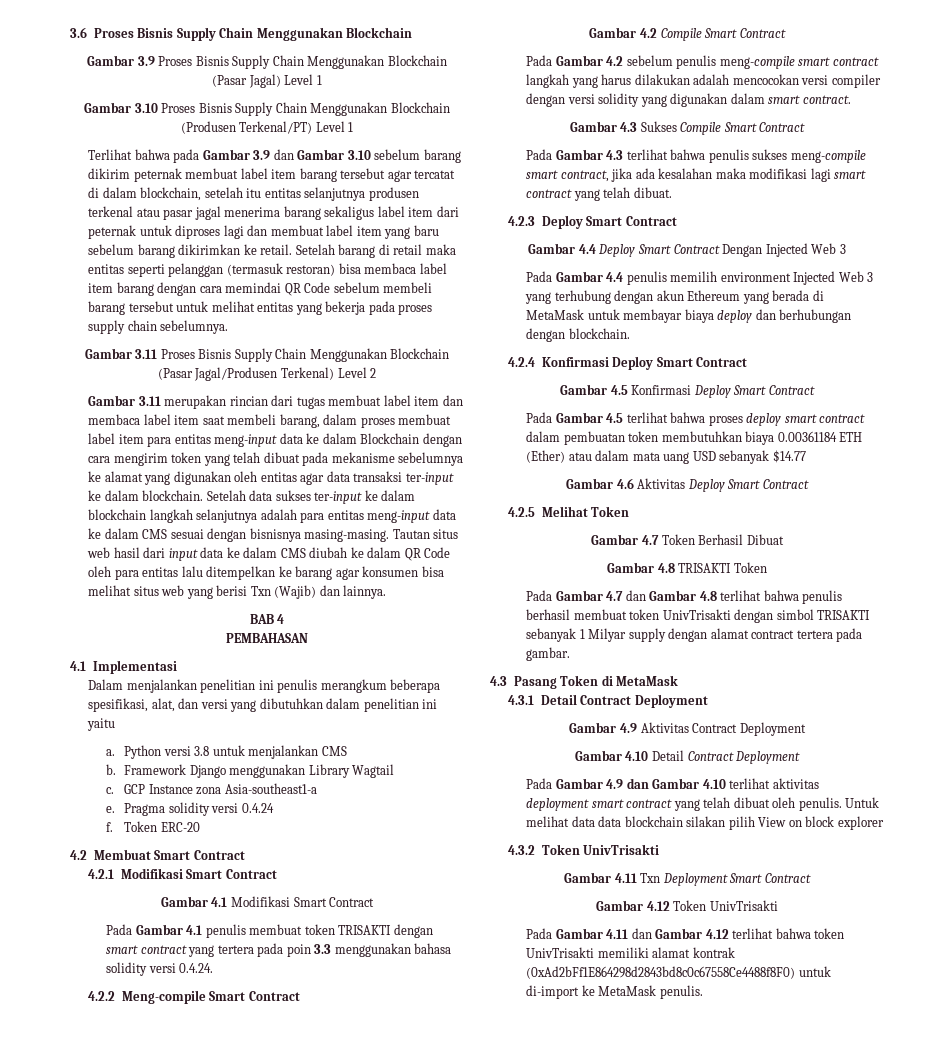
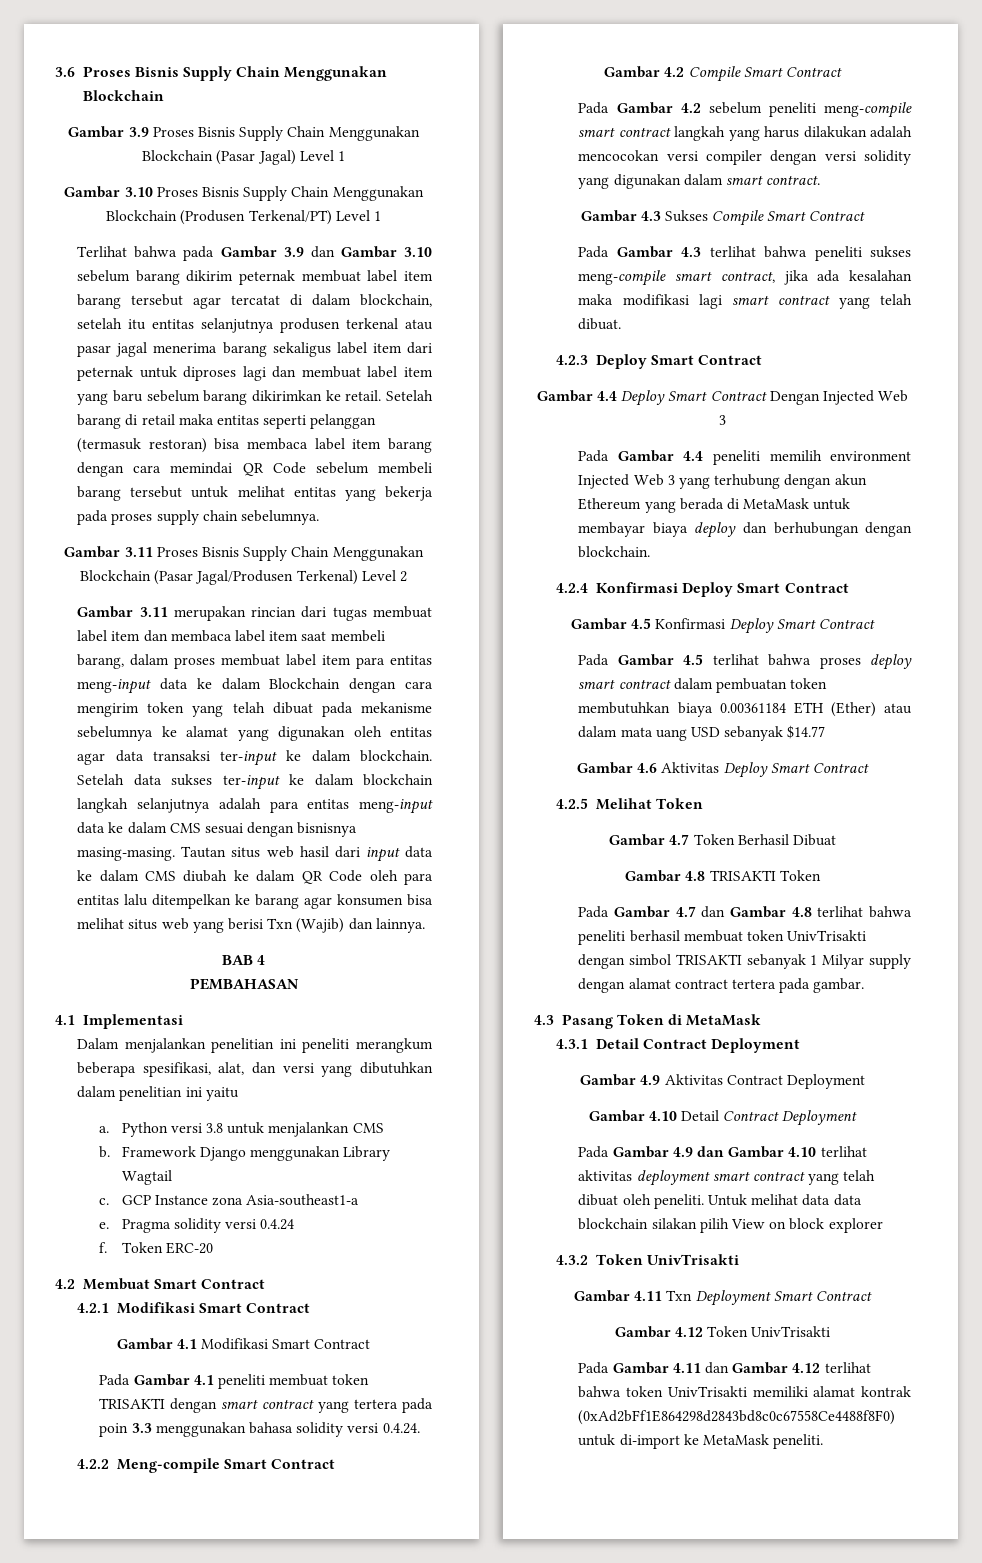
- Dalam menjalankan penelitian ini penulis merangkum beberapa spesifikasi, alat, dan versi yang dibutuhkan dalam penelitian ini yaitu
+ Dalam menjalankan penelitian ini peneliti merangkum beberapa spesifikasi, alat, dan versi yang dibutuhkan dalam penelitian ini yaitu
- Pada Gambar 4.1 penulis membuat token TRISAKTI dengan smart contract yang tertera pada poin 3.3 menggunakan bahasa solidity versi 0.4.24.
+ Pada Gambar 4.1 peneliti membuat token TRISAKTI dengan smart contract yang tertera pada poin 3.3 menggunakan bahasa solidity versi 0.4.24.
- Pada Gambar 4.2 sebelum penulis meng-compile smart contract langkah yang harus dilakukan adalah mencocokan versi compiler dengan versi solidity yang digunakan dalam smart contract.
+ Pada Gambar 4.2 sebelum peneliti meng-compile smart contract langkah yang harus dilakukan adalah mencocokan versi compiler dengan versi solidity yang digunakan dalam smart contract.
- Pada Gambar 4.3 terlihat bahwa penulis sukses meng-compile smart contract, jika ada kesalahan maka modifikasi lagi smart contract yang telah dibuat.
+ Pada Gambar 4.3 terlihat bahwa peneliti sukses meng-compile smart contract, jika ada kesalahan maka modifikasi lagi smart contract yang telah dibuat.
- Pada Gambar 4.4 penulis memilih environment Injected Web 3 yang terhubung dengan akun Ethereum yang berada di MetaMask untuk membayar biaya deploy dan berhubungan dengan blockchain.
+ Pada Gambar 4.4 peneliti memilih environment Injected Web 3 yang terhubung dengan akun Ethereum yang berada di MetaMask untuk membayar biaya deploy dan berhubungan dengan blockchain.
- Pada Gambar 4.7 dan Gambar 4.8 terlihat bahwa penulis berhasil membuat token UnivTrisakti dengan simbol TRISAKTI sebanyak 1 Milyar supply dengan alamat contract tertera pada gambar.
+ Pada Gambar 4.7 dan Gambar 4.8 terlihat bahwa peneliti berhasil membuat token UnivTrisakti dengan simbol TRISAKTI sebanyak 1 Milyar supply dengan alamat contract tertera pada gambar.
- Pada Gambar 4.9 dan Gambar 4.10 terlihat aktivitas deployment smart contract yang telah dibuat oleh penulis.
+ Pada Gambar 4.9 dan Gambar 4.10 terlihat aktivitas deployment smart contract yang telah dibuat oleh peneliti.
- Pada Gambar 4.11 dan Gambar 4.12 terlihat bahwa token UnivTrisakti memiliki alamat kontrak (0xAd2bFf1E864298d2843bd8c0c67558Ce4488f8F0) untuk di-import ke MetaMask penulis.
+ Pada Gambar 4.11 dan Gambar 4.12 terlihat bahwa token UnivTrisakti memiliki alamat kontrak (0xAd2bFf1E864298d2843bd8c0c67558Ce4488f8F0) untuk di-import ke MetaMask peneliti.

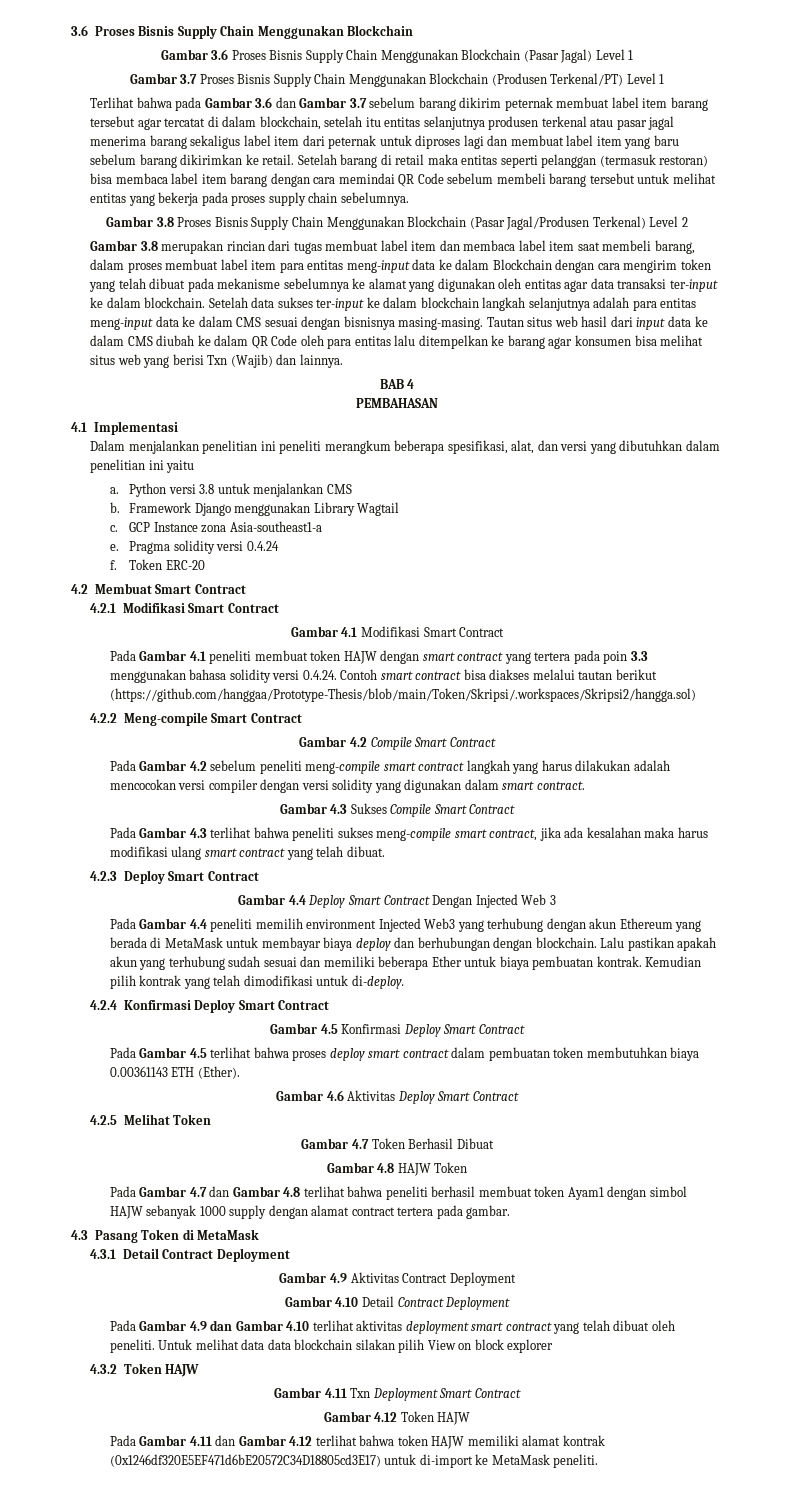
- Gambar 3.9 Proses Bisnis Supply Chain Menggunakan Blockchain (Pasar Jagal) Level 1
+ Gambar 3.6 Proses Bisnis Supply Chain Menggunakan Blockchain (Pasar Jagal) Level 1
- Gambar 3.10 Proses Bisnis Supply Chain Menggunakan Blockchain (Produsen Terkenal/PT) Level 1
+ Gambar 3.7 Proses Bisnis Supply Chain Menggunakan Blockchain (Produsen Terkenal/PT) Level 1
- Terlihat bahwa pada Gambar 3.9 dan Gambar 3.10 sebelum barang dikirim peternak membuat label item barang tersebut agar tercatat di dalam blockchain, setelah itu entitas selanjutnya produsen terkenal atau pasar jagal menerima barang sekaligus label item dari peternak untuk diproses lagi dan membuat label item yang baru sebelum barang dikirimkan ke retail.
+ Terlihat bahwa pada Gambar 3.6 dan Gambar 3.7 sebelum barang dikirim peternak membuat label item barang tersebut agar tercatat di dalam blockchain, setelah itu entitas selanjutnya produsen terkenal atau pasar jagal menerima barang sekaligus label item dari peternak untuk diproses lagi dan membuat label item yang baru sebelum barang dikirimkan ke retail.
- Gambar 3.11 Proses Bisnis Supply Chain Menggunakan Blockchain (Pasar Jagal/Produsen Terkenal) Level 2
+ Gambar 3.8 Proses Bisnis Supply Chain Menggunakan Blockchain (Pasar Jagal/Produsen Terkenal) Level 2
- Gambar 3.11 merupakan rincian dari tugas membuat label item dan membaca label item saat membeli barang, dalam proses membuat label item para entitas meng-input data ke dalam Blockchain dengan cara mengirim token yang telah dibuat pada mekanisme sebelumnya ke alamat yang digunakan oleh entitas agar data transaksi ter-input ke dalam blockchain.
+ Gambar 3.8 merupakan rincian dari tugas membuat label item dan membaca label item saat membeli barang, dalam proses membuat label item para entitas meng-input data ke dalam Blockchain dengan cara mengirim token yang telah dibuat pada mekanisme sebelumnya ke alamat yang digunakan oleh entitas agar data transaksi ter-input ke dalam blockchain.
- Pada Gambar 4.1 peneliti membuat token TRISAKTI dengan smart contract yang tertera pada poin 3.3 menggunakan bahasa solidity versi 0.4.24.
+ Pada Gambar 4.1 peneliti membuat token HAJW dengan smart contract yang tertera pada poin 3.3 menggunakan bahasa solidity versi 0.4.24. Contoh smart contract bisa diakses melalui tautan berikut (https://github.com/hanggaa/Prototype-Thesis/blob/main/Token/Skripsi/.workspaces/Skripsi2/hangga.sol)
- Pada Gambar 4.3 terlihat bahwa peneliti sukses meng-compile smart contract, jika ada kesalahan maka modifikasi lagi smart contract yang telah dibuat.
+ Pada Gambar 4.3 terlihat bahwa peneliti sukses meng-compile smart contract, jika ada kesalahan maka harus modifikasi ulang smart contract yang telah dibuat.
- Pada Gambar 4.4 peneliti memilih environment Injected Web 3 yang terhubung dengan akun Ethereum yang berada di MetaMask untuk membayar biaya deploy dan berhubungan dengan blockchain.
+ Pada Gambar 4.4 peneliti memilih environment Injected Web3 yang terhubung dengan akun Ethereum yang berada di MetaMask untuk membayar biaya deploy dan berhubungan dengan blockchain. Lalu pastikan apakah akun yang terhubung sudah sesuai dan memiliki beberapa Ether untuk biaya pembuatan kontrak. Kemudian pilih kontrak yang telah dimodifikasi untuk di-deploy.
- Pada Gambar 4.5 terlihat bahwa proses deploy smart contract dalam pembuatan token membutuhkan biaya 0.00361184 ETH (Ether) atau dalam mata uang USD sebanyak $14.77
+ Pada Gambar 4.5 terlihat bahwa proses deploy smart contract dalam pembuatan token membutuhkan biaya 0.00361143 ETH (Ether).
- Gambar 4.8 TRISAKTI Token
+ Gambar 4.8 HAJW Token
- Pada Gambar 4.7 dan Gambar 4.8 terlihat bahwa peneliti berhasil membuat token UnivTrisakti dengan simbol TRISAKTI sebanyak 1 Milyar supply dengan alamat contract tertera pada gambar.
+ Pada Gambar 4.7 dan Gambar 4.8 terlihat bahwa peneliti berhasil membuat token Ayam1 dengan simbol HAJW sebanyak 1000 supply dengan alamat contract tertera pada gambar.
- 4.3.2 Token UnivTrisakti
+ 4.3.2 Token HAJW
- Gambar 4.12 Token UnivTrisakti
+ Gambar 4.12 Token HAJW
- Pada Gambar 4.11 dan Gambar 4.12 terlihat bahwa token UnivTrisakti memiliki alamat kontrak (0xAd2bFf1E864298d2843bd8c0c67558Ce4488f8F0) untuk di-import ke MetaMask peneliti.
+ Pada Gambar 4.11 dan Gambar 4.12 terlihat bahwa token HAJW memiliki alamat kontrak (0x1246df320E5EF471d6bE20572C34D18805cd3E17) untuk di-import ke MetaMask peneliti.

